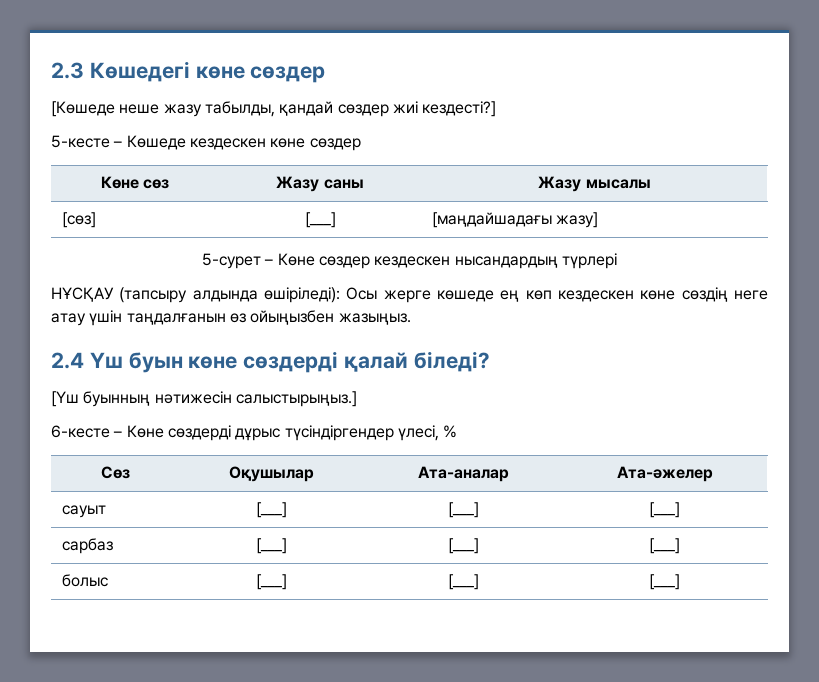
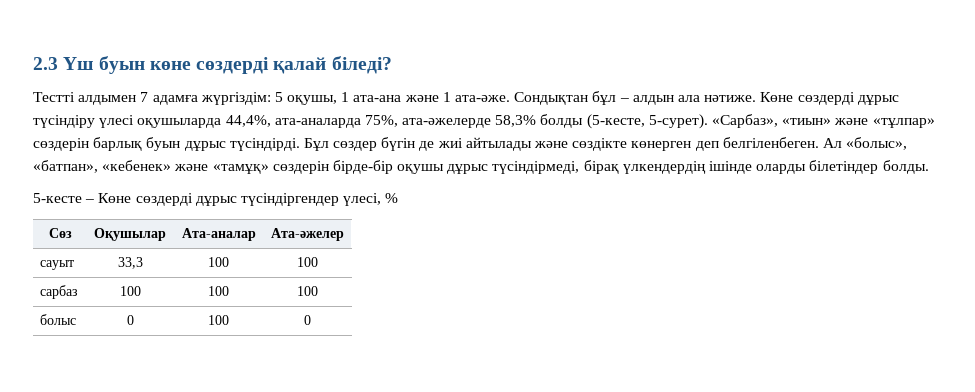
- 2.3 Көшедегі көне сөздер
- [Көшеде неше жазу табылды, қандай сөздер жиі кездесті?]
- 5-кесте – Көшеде кездескен көне сөздер
- Көне сөз | Жазу саны | Жазу мысалы
- [сөз] | [___] | [маңдайшадағы жазу]
- 5-сурет – Көне сөздер кездескен нысандардың түрлері
- НҰСҚАУ (тапсыру алдында өшіріледі): Осы жерге көшеде ең көп кездескен көне сөздің неге атау үшін таңдалғанын өз ойыңызбен жазыңыз.
- 2.4 Үш буын көне сөздерді қалай біледі?
+ 2.3 Үш буын көне сөздерді қалай біледі?
- [Үш буынның нәтижесін салыстырыңыз.]
- 6-кесте – Көне сөздерді дұрыс түсіндіргендер үлесі, %
+ Тестті алдымен 7 адамға жүргіздім: 5 оқушы, 1 ата-ана және 1 ата-әже. Сондықтан бұл – алдын ала нәтиже. Көне сөздерді дұрыс түсіндіру үлесі оқушыларда 44,4%, ата-аналарда 75%, ата-әжелерде 58,3% болды (5-кесте, 5-сурет). «Сарбаз», «тиын» және «тұлпар» сөздерін барлық буын дұрыс түсіндірді. Бұл сөздер бүгін де жиі айтылады және сөздікте көнерген деп белгіленбеген. Ал «болыс», «батпан», «кебенек» және «тамұқ» сөздерін бірде-бір оқушы дұрыс түсіндірмеді, бірақ үлкендердің ішінде оларды білетіндер болды.
+ 5-кесте – Көне сөздерді дұрыс түсіндіргендер үлесі, %
- сауыт | [___] | [___] | [___]
- сарбаз | [___] | [___] | [___]
- болыс | [___] | [___] | [___]
+ сауыт | 33,3 | 100 | 100
+ сарбаз | 100 | 100 | 100
+ болыс | 0 | 100 | 0

